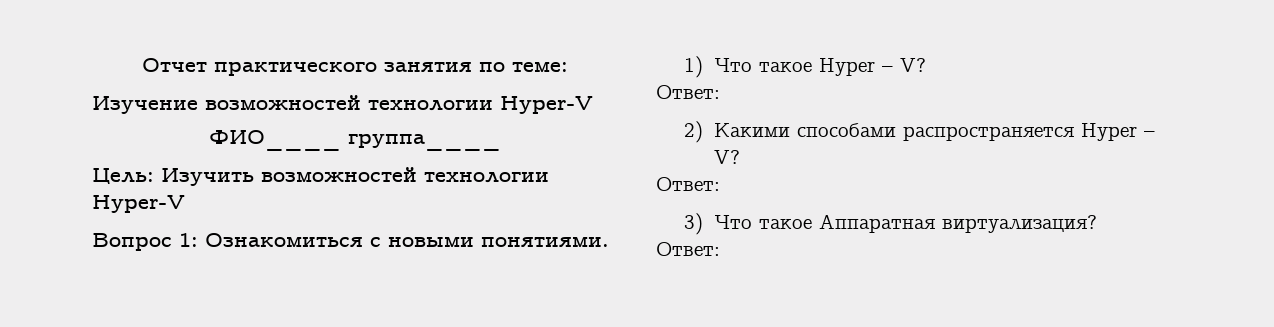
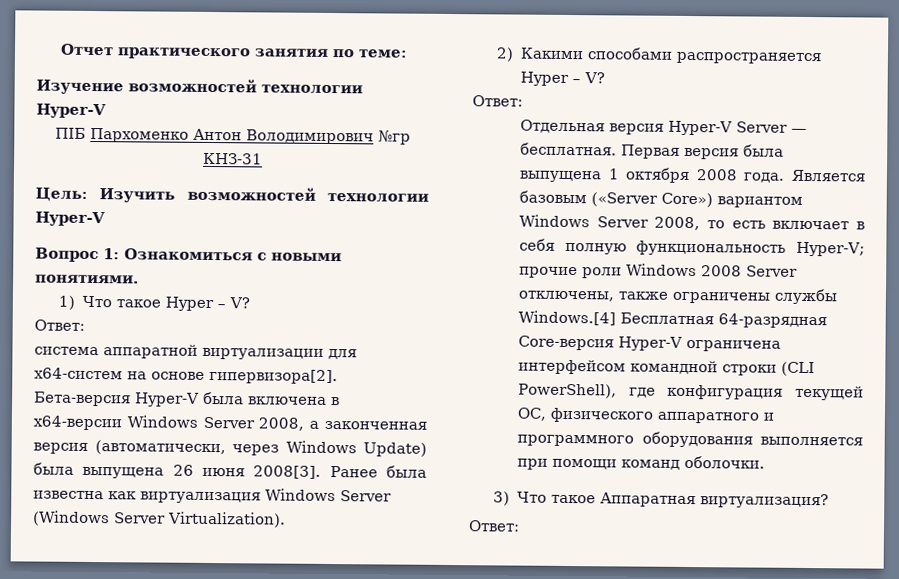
- ФИО____ группа____
+ ПІБ Пархоменко Антон Володимирович №гр КНЗ-31
+ система аппаратной виртуализации для x64-систем на основе гипервизора[2]. Бета-версия Hyper-V была включена в x64-версии Windows Server 2008, а законченная версия (автоматически, через Windows Update) была выпущена 26 июня 2008[3]. Ранее была известна как виртуализация Windows Server (Windows Server Virtualization).
+ Отдельная версия Hyper-V Server — бесплатная. Первая версия была выпущена 1 октября 2008 года. Является базовым («Server Core») вариантом Windows Server 2008, то есть включает в себя полную функциональность Hyper-V; прочие роли Windows 2008 Server отключены, также ограничены службы Windows.[4] Бесплатная 64-разрядная Core-версия Hyper-V ограничена интерфейсом командной строки (CLI PowerShell), где конфигурация текущей ОС, физического аппаратного и программного оборудования выполняется при помощи команд оболочки.

